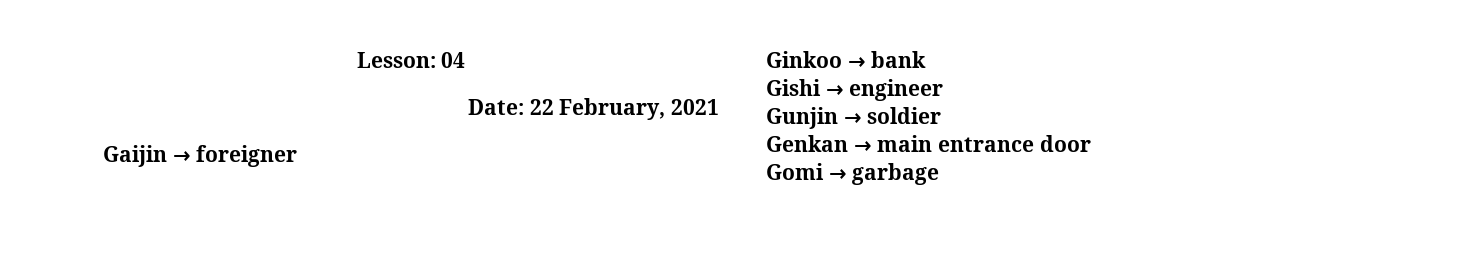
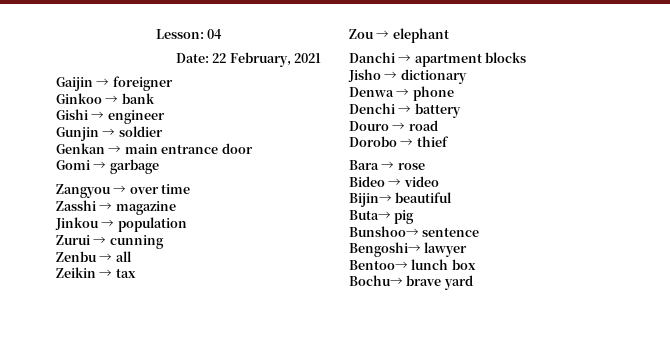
+ Zangyou → over time
+ Zasshi → magazine
+ Jinkou → population
+ Zurui → cunning
+ Zenbu → all
+ Zeikin → tax
+ Zou → elephant
+ Danchi → apartment blocks
+ Jisho → dictionary
+ Denwa → phone
+ Denchi → battery
+ Douro → road
+ Dorobo → thief
+ Bara → rose
+ Bideo → video
+ Bijin→ beautiful
+ Buta→ pig
+ Bunshoo→ sentence
+ Bengoshi→ lawyer
+ Bentoo→ lunch box
+ Bochu→ brave yard

